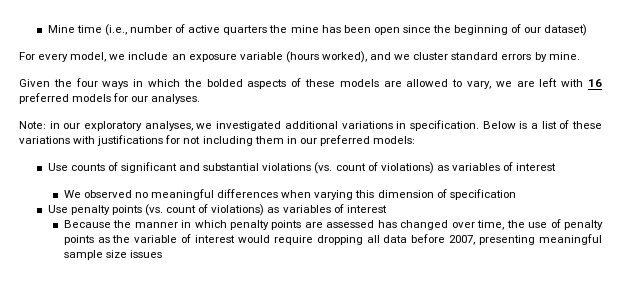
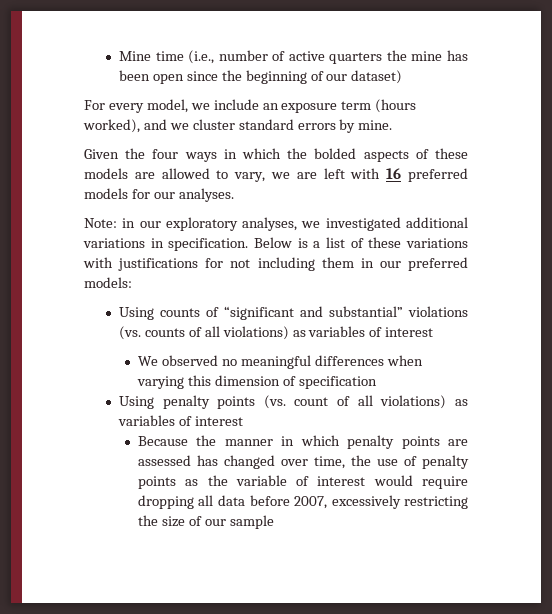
- For every model, we include an exposure variable (hours worked), and we cluster standard errors by mine.
+ For every model, we include an exposure term (hours worked), and we cluster standard errors by mine.
- Use counts of significant and substantial violations (vs. count of violations) as variables of interest
+ Using counts of “significant and substantial” violations (vs. counts of all violations) as variables of interest
- Use penalty points (vs. count of violations) as variables of interest
+ Using penalty points (vs. count of all violations) as variables of interest
- Because the manner in which penalty points are assessed has changed over time, the use of penalty points as the variable of interest would require dropping all data before 2007, presenting meaningful sample size issues
+ Because the manner in which penalty points are assessed has changed over time, the use of penalty points as the variable of interest would require dropping all data before 2007, excessively restricting the size of our sample

